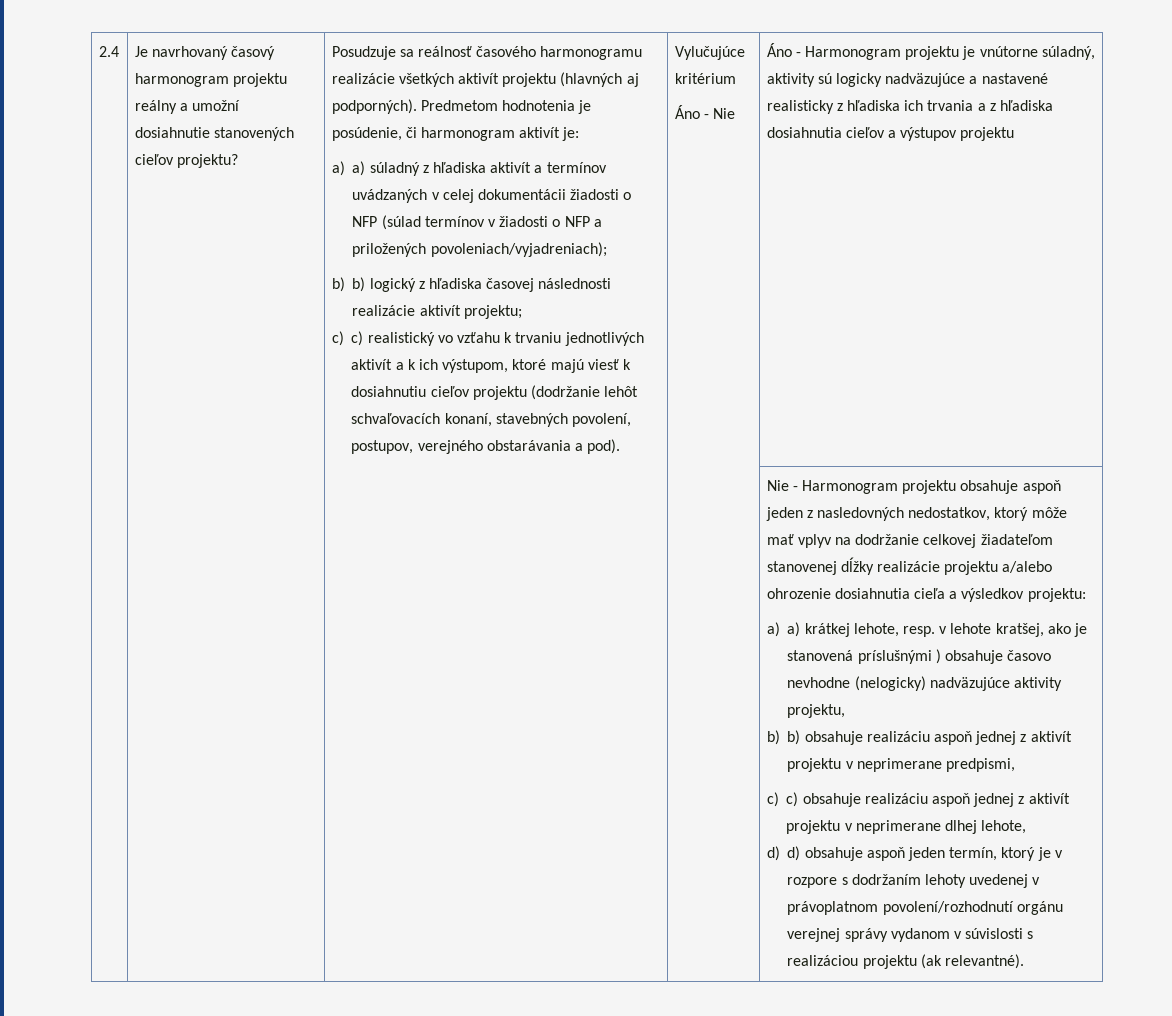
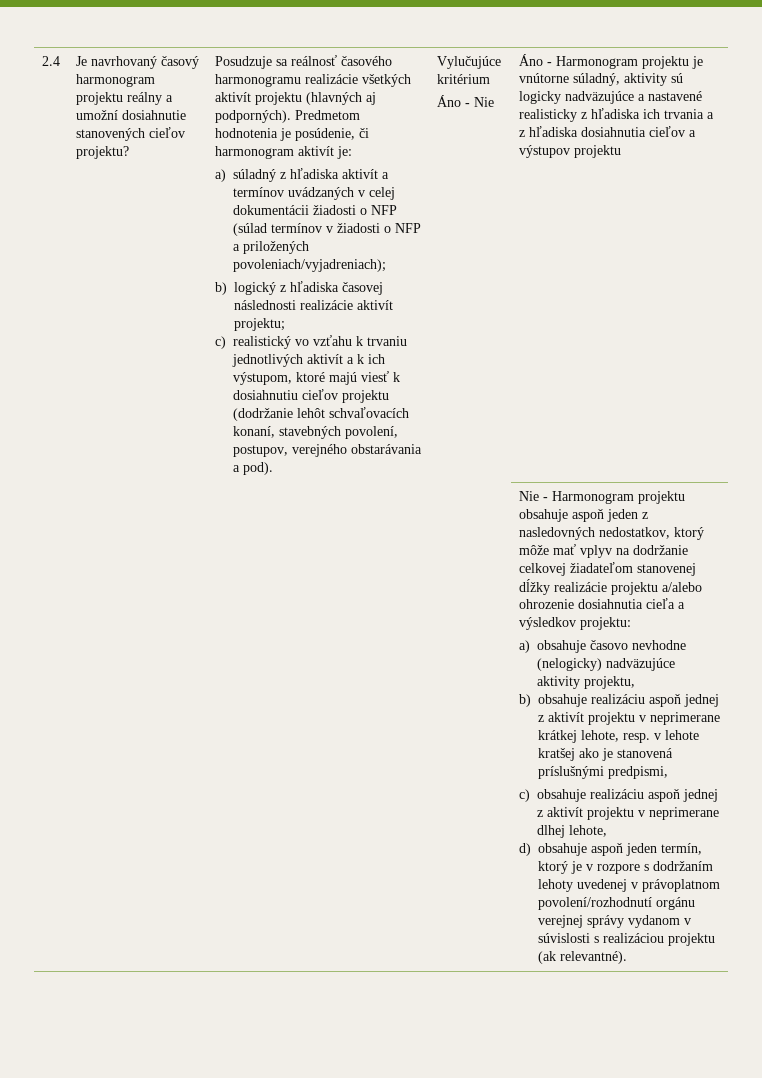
- a) a) súladný z hľadiska aktivít a termínov uvádzaných v celej dokumentácii žiadosti o NFP (súlad termínov v žiadosti o NFP a priložených povoleniach/vyjadreniach);
+ a) súladný z hľadiska aktivít a termínov uvádzaných v celej dokumentácii žiadosti o NFP (súlad termínov v žiadosti o NFP a priložených povoleniach/vyjadreniach);
- b) b) logický z hľadiska časovej následnosti realizácie aktivít projektu;
+ b) logický z hľadiska časovej následnosti realizácie aktivít projektu;
- c) c) realistický vo vzťahu k trvaniu jednotlivých aktivít a k ich výstupom, ktoré majú viesť k dosiahnutiu cieľov projektu (dodržanie lehôt schvaľovacích konaní, stavebných povolení, postupov, verejného obstarávania a pod).
+ c) realistický vo vzťahu k trvaniu jednotlivých aktivít a k ich výstupom, ktoré majú viesť k dosiahnutiu cieľov projektu (dodržanie lehôt schvaľovacích konaní, stavebných povolení, postupov, verejného obstarávania a pod).
- a) a) krátkej lehote, resp. v lehote kratšej, ako je stanovená príslušnými ) obsahuje časovo nevhodne (nelogicky) nadväzujúce aktivity projektu,
+ a) obsahuje časovo nevhodne (nelogicky) nadväzujúce aktivity projektu,
- b) b) obsahuje realizáciu aspoň jednej z aktivít projektu v neprimerane predpismi,
+ b) obsahuje realizáciu aspoň jednej z aktivít projektu v neprimerane krátkej lehote, resp. v lehote kratšej ako je stanovená príslušnými predpismi,
- c) c) obsahuje realizáciu aspoň jednej z aktivít projektu v neprimerane dlhej lehote,
+ c) obsahuje realizáciu aspoň jednej z aktivít projektu v neprimerane dlhej lehote,
- d) d) obsahuje aspoň jeden termín, ktorý je v rozpore s dodržaním lehoty uvedenej v právoplatnom povolení/rozhodnutí orgánu verejnej správy vydanom v súvislosti s realizáciou projektu (ak relevantné).
+ d) obsahuje aspoň jeden termín, ktorý je v rozpore s dodržaním lehoty uvedenej v právoplatnom povolení/rozhodnutí orgánu verejnej správy vydanom v súvislosti s realizáciou projektu (ak relevantné).

